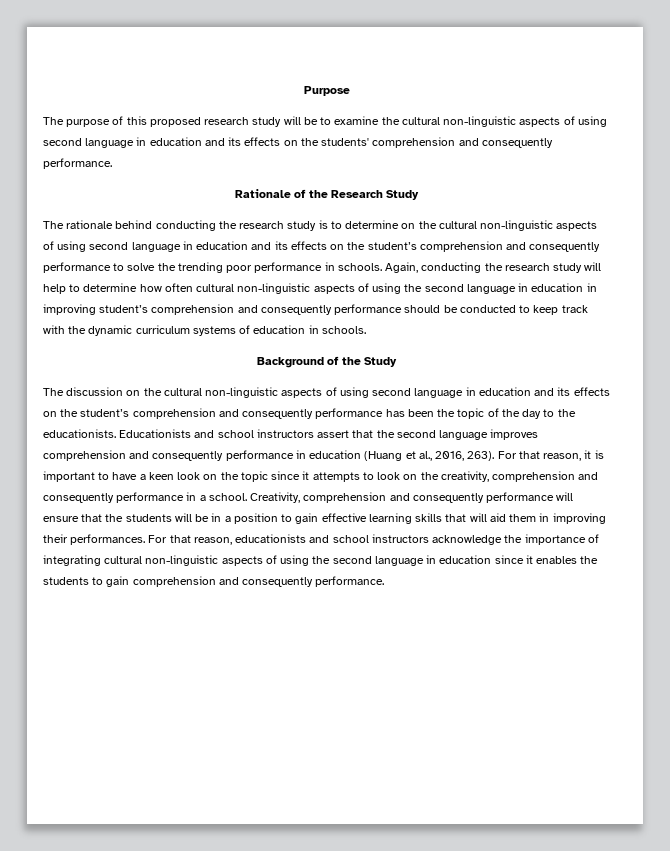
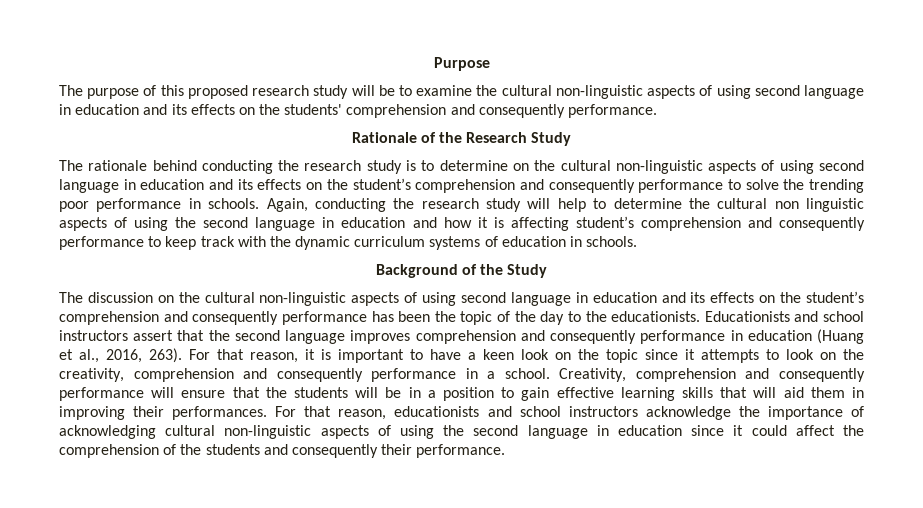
- Again, conducting the research study will help to determine how often cultural non-linguistic aspects of using the second language in education in improving student’s comprehension and consequently performance should be conducted to keep track with the dynamic curriculum systems of education in schools.
+ Again, conducting the research study will help to determine the cultural non linguistic aspects of using the second language in education and how it is affecting student’s comprehension and consequently performance to keep track with the dynamic curriculum systems of education in schools.
- For that reason, educationists and school instructors acknowledge the importance of integrating cultural non-linguistic aspects of using the second language in education since it enables the students to gain comprehension and consequently performance.
+ For that reason, educationists and school instructors acknowledge the importance of acknowledging cultural non-linguistic aspects of using the second language in education since it could affect the comprehension of the students and consequently their performance.

